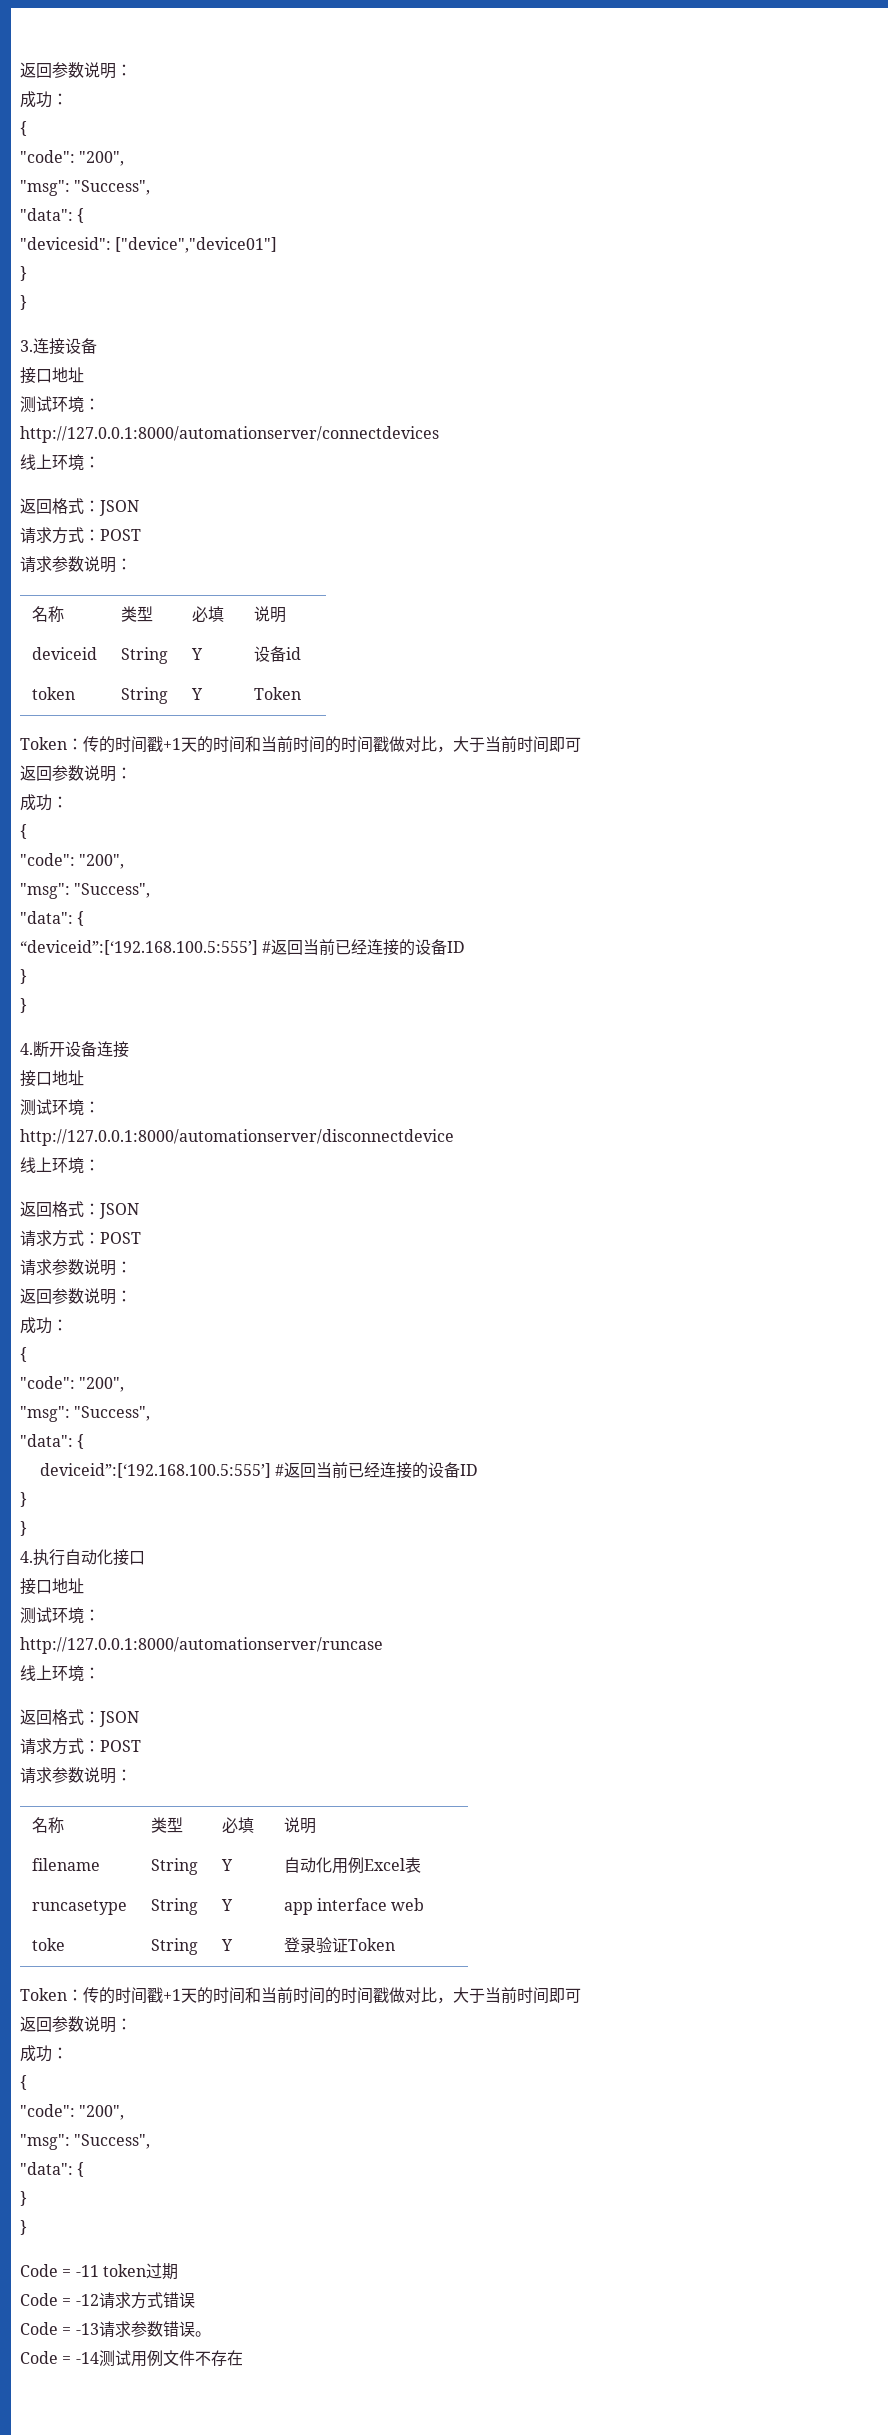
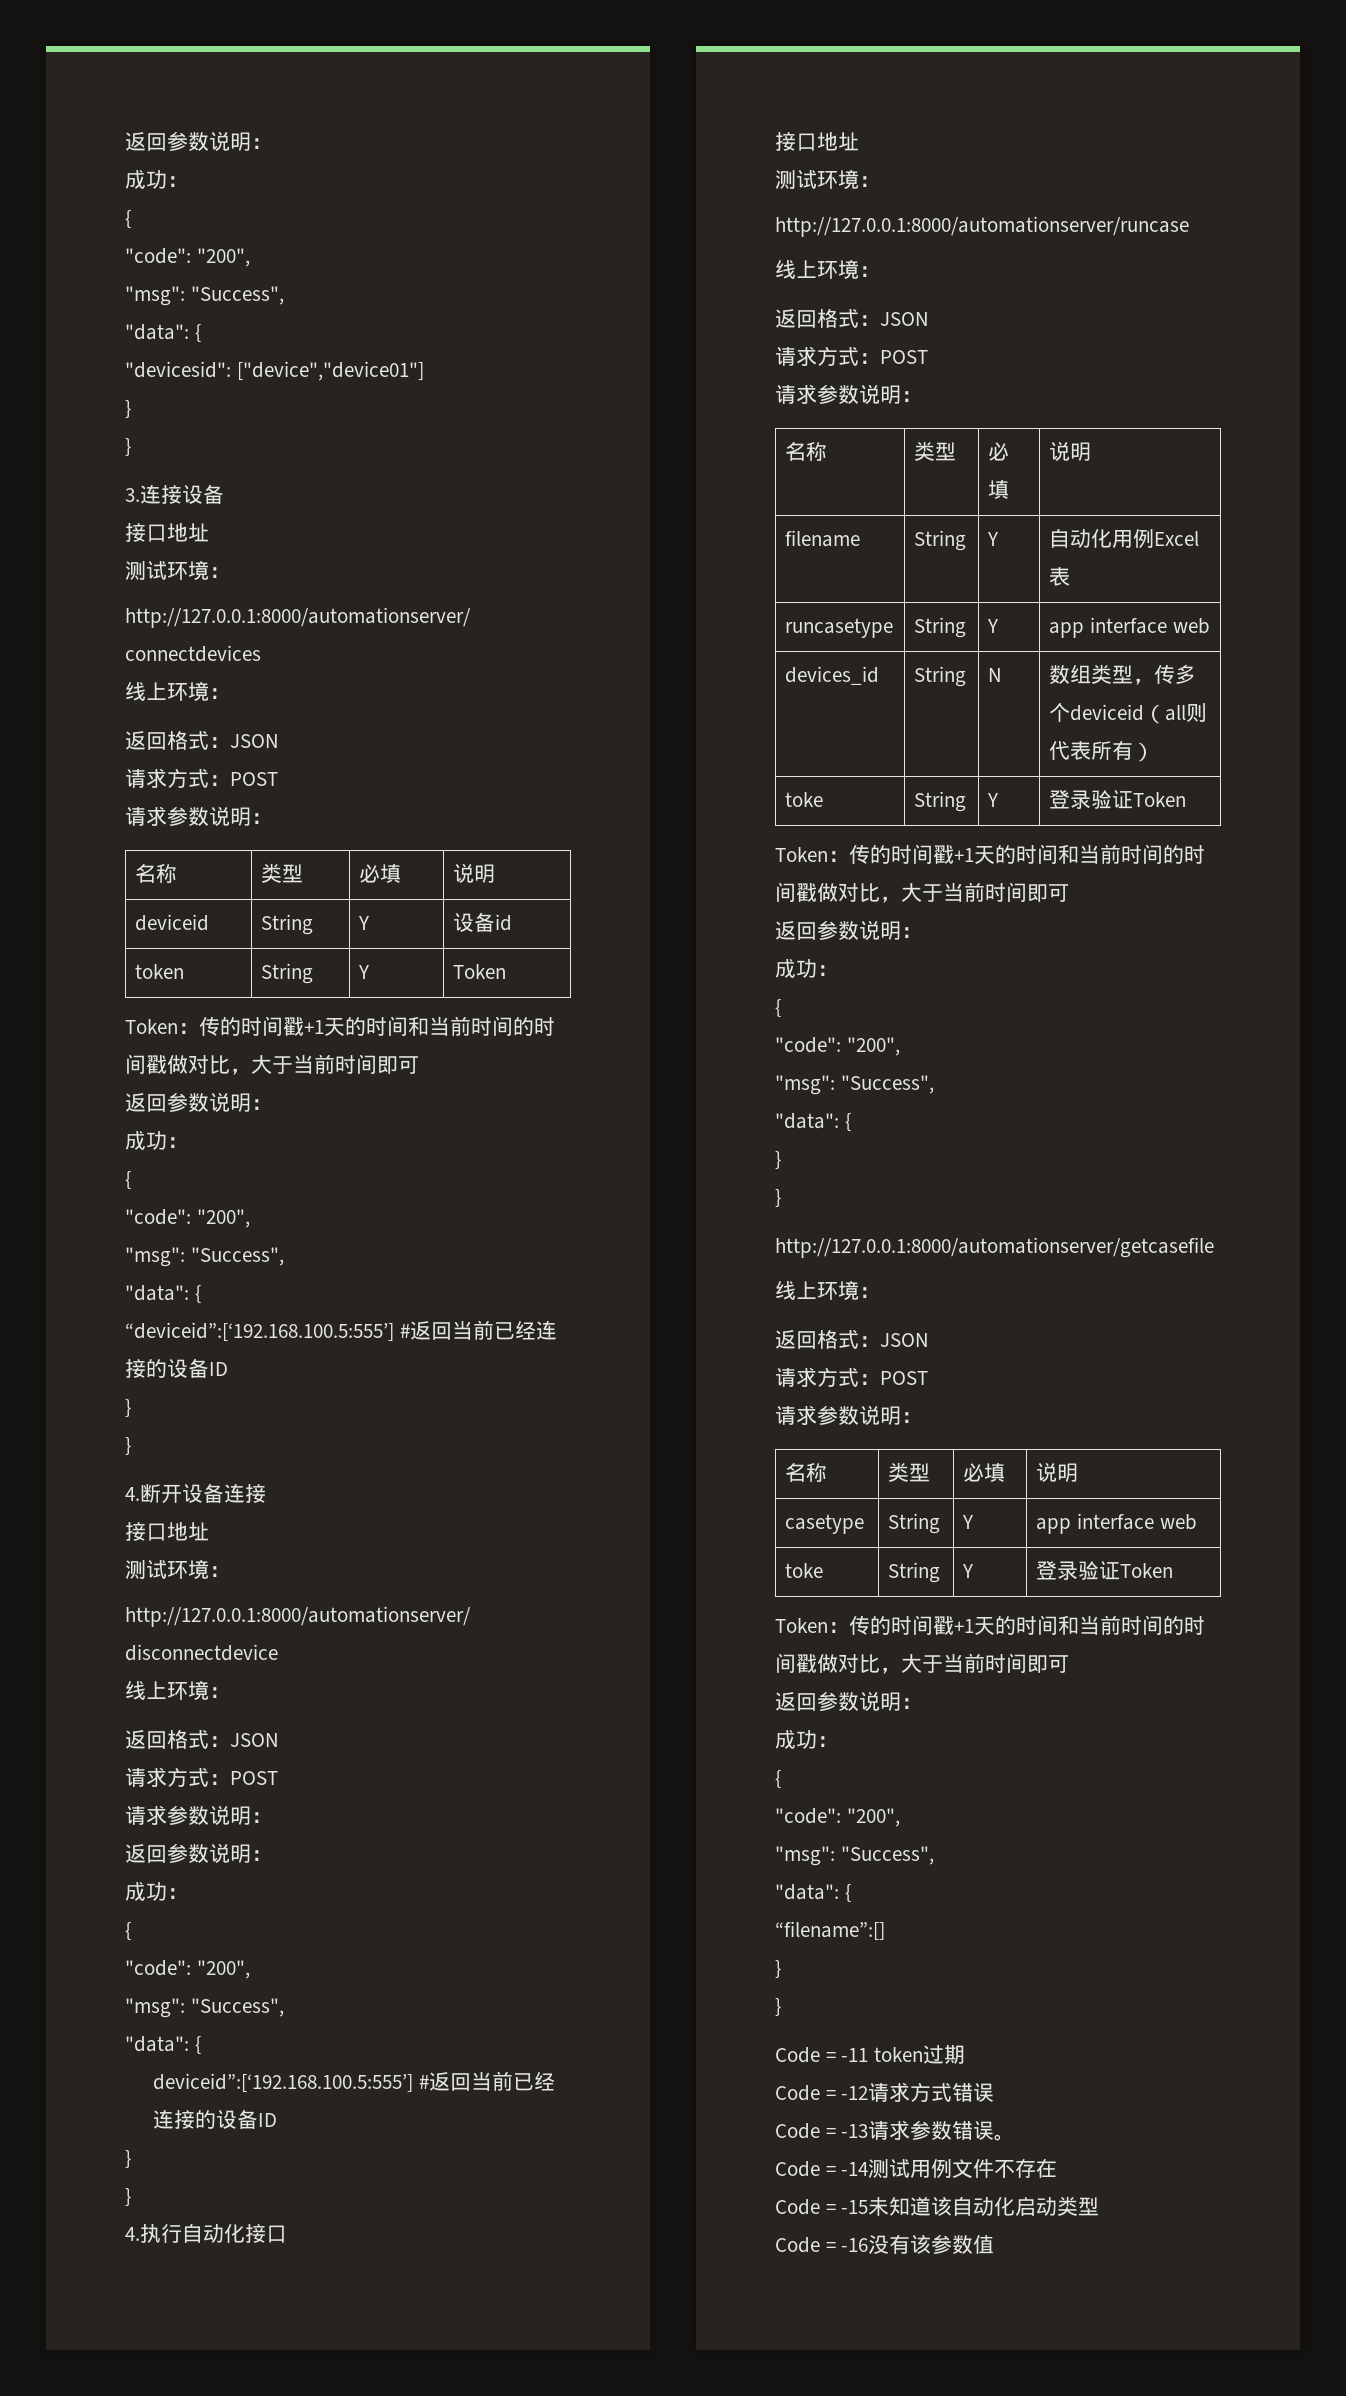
+ devices_id | String | N | 数组类型，传多个deviceid（all则代表所有）
+ http://127.0.0.1:8000/automationserver/getcasefile
+ 线上环境：
+ 返回格式：JSON
+ 请求方式：POST
+ 请求参数说明：
+ 名称 | 类型 | 必填 | 说明
+ casetype | String | Y | app interface web
+ toke | String | Y | 登录验证Token
+ Token：传的时间戳+1天的时间和当前时间的时间戳做对比，大于当前时间即可
+ 返回参数说明：
+ 成功：
+ {
+ "code": "200",
+ "msg": "Success",
+ "data": {
+ “filename”:[]
+ }
+ }
+ Code = -15未知道该自动化启动类型
+ Code = -16没有该参数值

